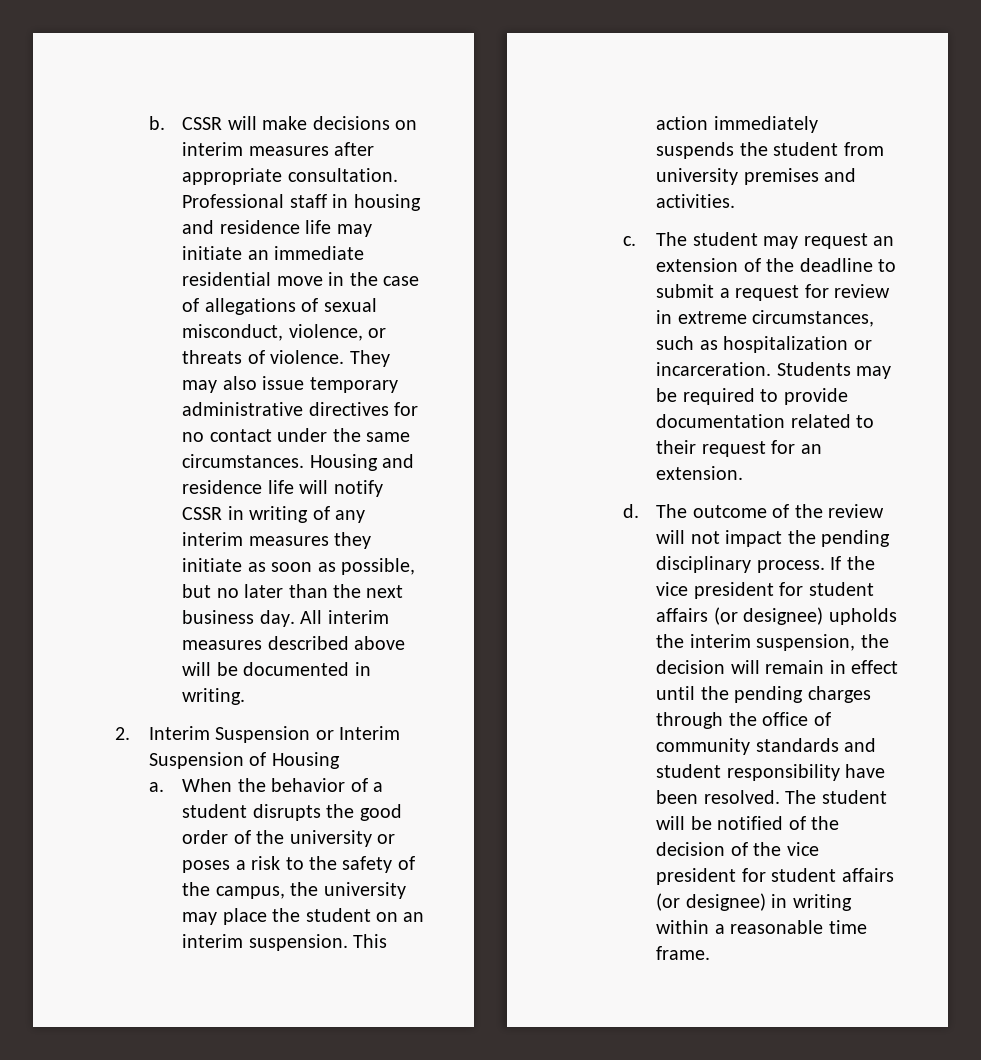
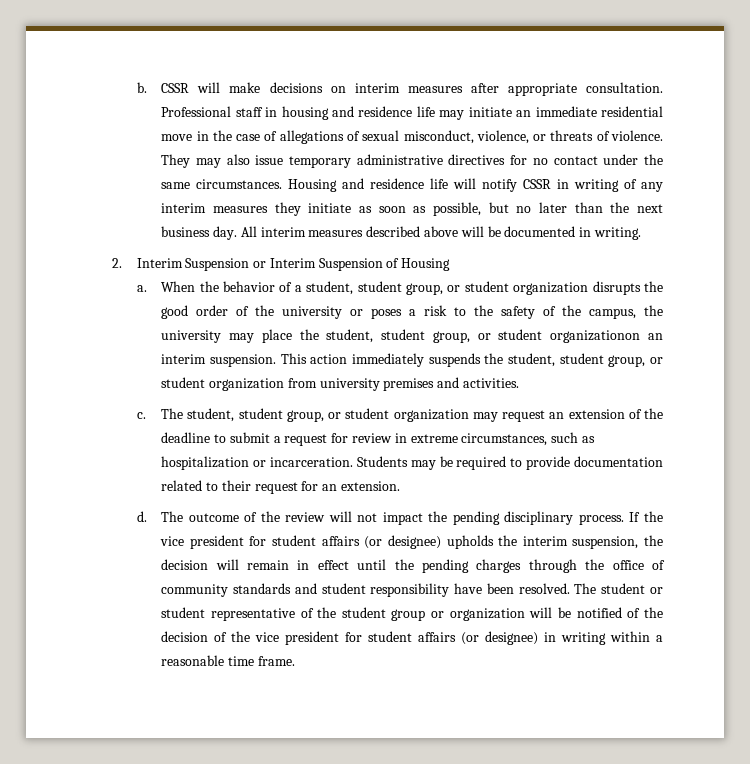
- When the behavior of a student disrupts the good order of the university or poses a risk to the safety of the campus, the university may place the student on an interim suspension.
+ When the behavior of a student, student group, or student organization disrupts the good order of the university or poses a risk to the safety of the campus, the university may place the student, student group, or student organizationon an interim suspension.
- This action immediately suspends the student from university premises and activities.
+ This action immediately suspends the student, student group, or student organization from university premises and activities.
- The student may request an extension of the deadline to submit a request for review in extreme circumstances, such as hospitalization or incarceration.
+ The student, student group, or student organization may request an extension of the deadline to submit a request for review in extreme circumstances, such as hospitalization or incarceration.
- The student will be notified of the decision of the vice president for student affairs (or designee) in writing within a reasonable time frame.
+ The student or student representative of the student group or organization will be notified of the decision of the vice president for student affairs (or designee) in writing within a reasonable time frame.

